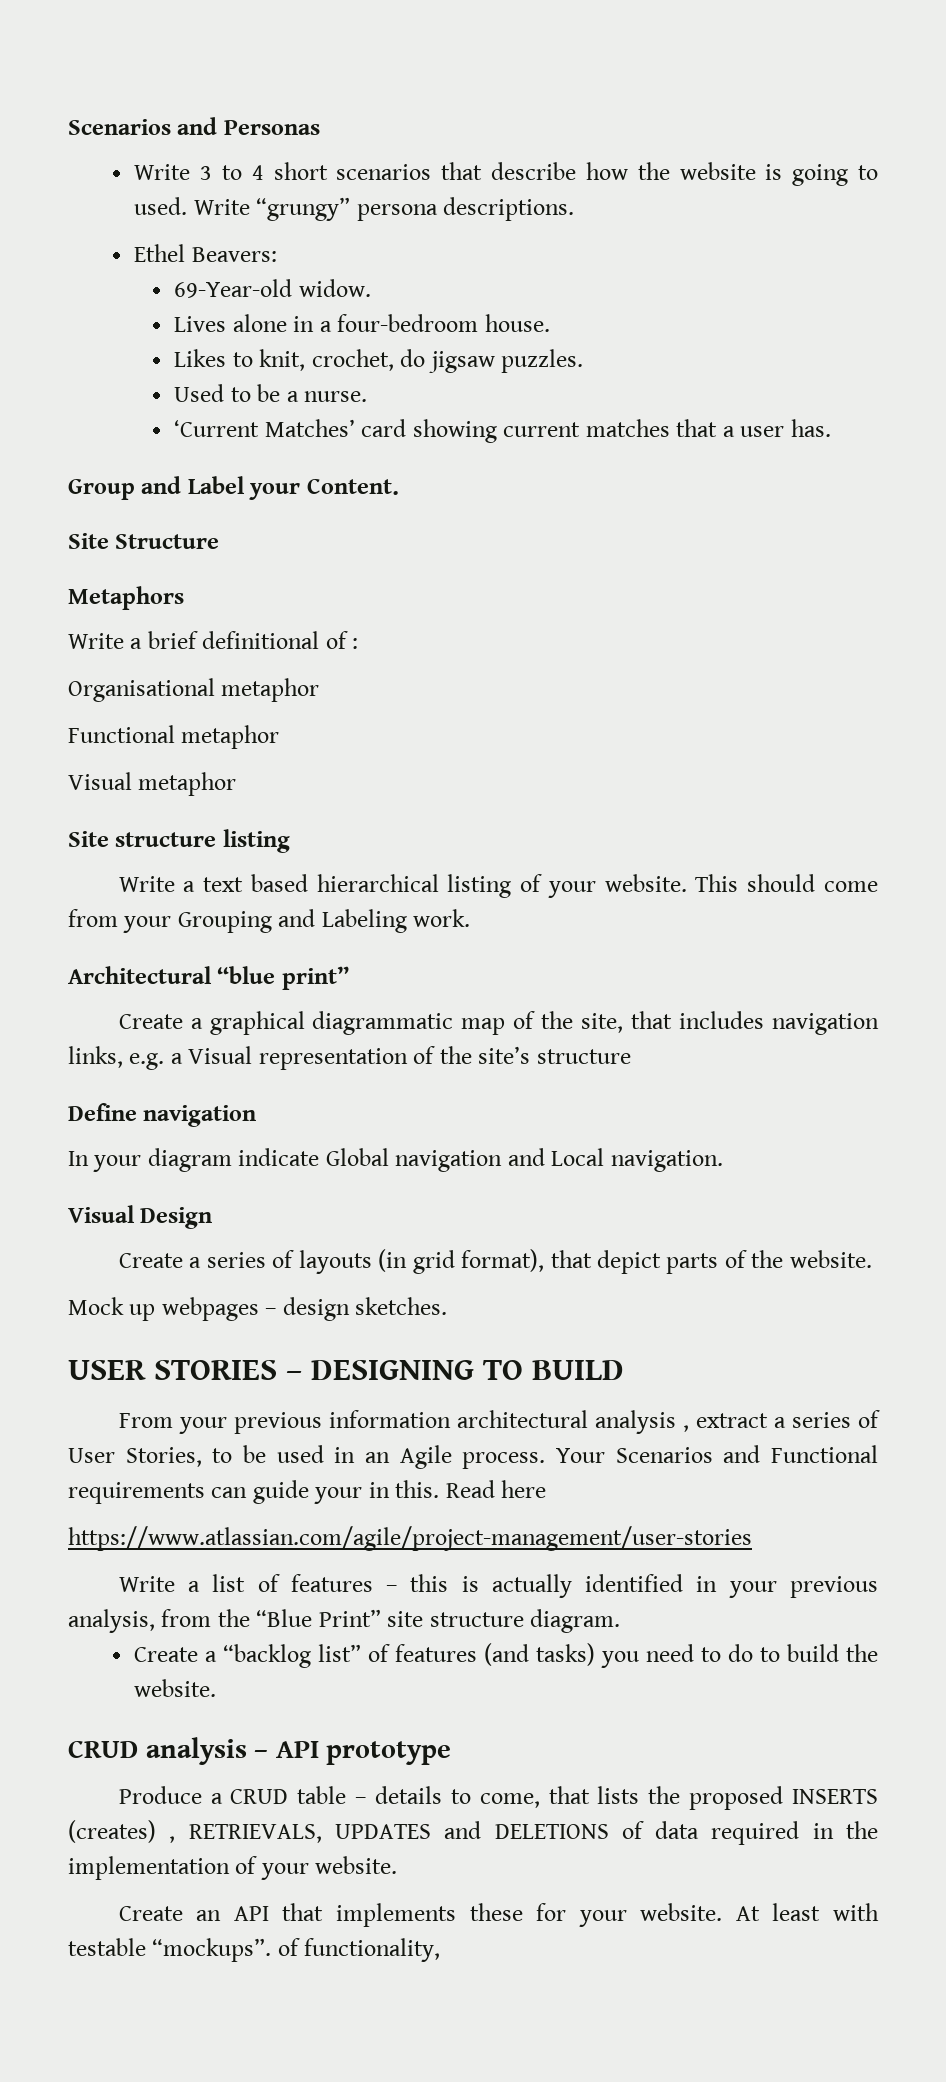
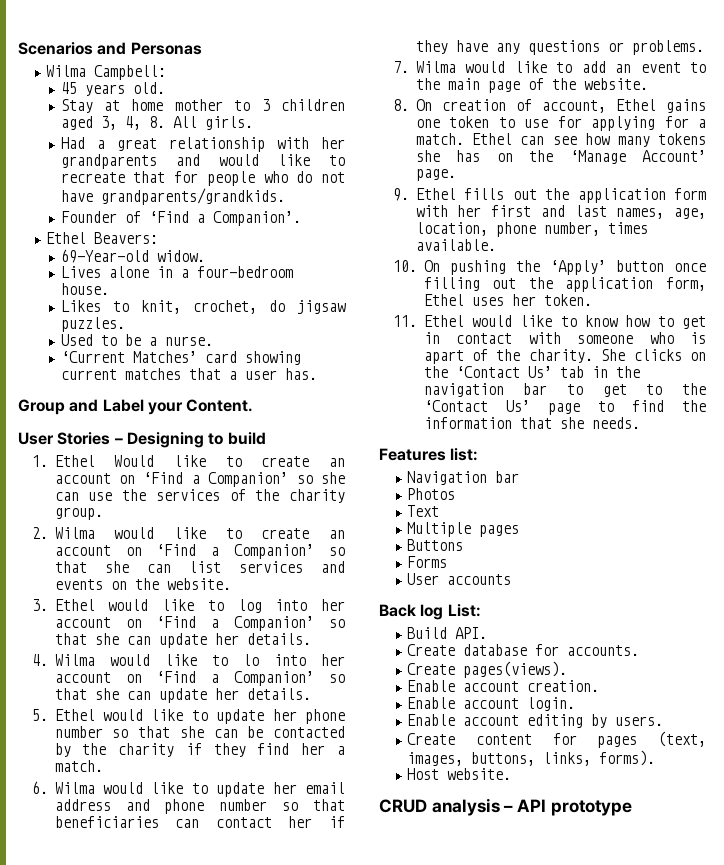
- Write 3 to 4 short scenarios that describe how the website is going to used. Write “grungy” persona descriptions.
+ Wilma Campbell:
+ 45 years old.
+ Stay at home mother to 3 children aged 3, 4, 8. All girls.
+ Had a great relationship with her grandparents and would like to recreate that for people who do not have grandparents/grandkids.
+ Founder of ‘Find a Companion’.
- Site Structure
- Metaphors
- Write a brief definitional of :
- Organisational metaphor
- Functional metaphor
- Visual metaphor
- Site structure listing
- Write a text based hierarchical listing of your website. This should come from your Grouping and Labeling work.
- Architectural “blue print”
- Create a graphical diagrammatic map of the site, that includes navigation links, e.g. a Visual representation of the site’s structure
- Define navigation
- In your diagram indicate Global navigation and Local navigation.
- Visual Design
- Create a series of layouts (in grid format), that depict parts of the website.
- Mock up webpages – design sketches.
- USER STORIES – DESIGNING TO BUILD
- From your previous information architectural analysis , extract a series of User Stories, to be used in an Agile process. Your Scenarios and Functional requirements can guide your in this. Read here
- https://www.atlassian.com/agile/project-management/user-stories
- Write a list of features – this is actually identified in your previous analysis, from the “Blue Print” site structure diagram.
- Create a “backlog list” of features (and tasks) you need to do to build the website.
+ User Stories – Designing to build
+ 1. Ethel Would like to create an account on ‘Find a Companion’ so she can use the services of the charity group.
+ 2. Wilma would like to create an account on ‘Find a Companion’ so that she can list services and events on the website.
+ 3. Ethel would like to log into her account on ‘Find a Companion’ so that she can update her details.
+ 4. Wilma would like to lo into her account on ‘Find a Companion’ so that she can update her details.
+ 5. Ethel would like to update her phone number so that she can be contacted by the charity if they find her a match.
+ 6. Wilma would like to update her email address and phone number so that beneficiaries can contact her if they have any questions or problems.
+ 7. Wilma would like to add an event to the main page of the website.
+ 8. On creation of account, Ethel gains one token to use for applying for a match. Ethel can see how many tokens she has on the ‘Manage Account’ page.
+ 9. Ethel fills out the application form with her first and last names, age, location, phone number, times available.
+ 10. On pushing the ‘Apply’ button once filling out the application form, Ethel uses her token.
+ 11. Ethel would like to know how to get in contact with someone who is apart of the charity. She clicks on the ‘Contact Us’ tab in the navigation bar to get to the ‘Contact Us’ page to find the information that she needs.
+ Features list:
+ Navigation bar
+ Photos
+ Text
+ Multiple pages
+ Buttons
+ Forms
+ User accounts
+ Back log List:
+ Build API.
+ Create database for accounts.
+ Create pages(views).
+ Enable account creation.
+ Enable account login.
+ Enable account editing by users.
+ Create content for pages (text, images, buttons, links, forms).
+ Host website.
- Produce a CRUD table – details to come, that lists the proposed INSERTS (creates) , RETRIEVALS, UPDATES and DELETIONS of data required in the implementation of your website.
- Create an API that implements these for your website. At least with testable “mockups”. of functionality,

